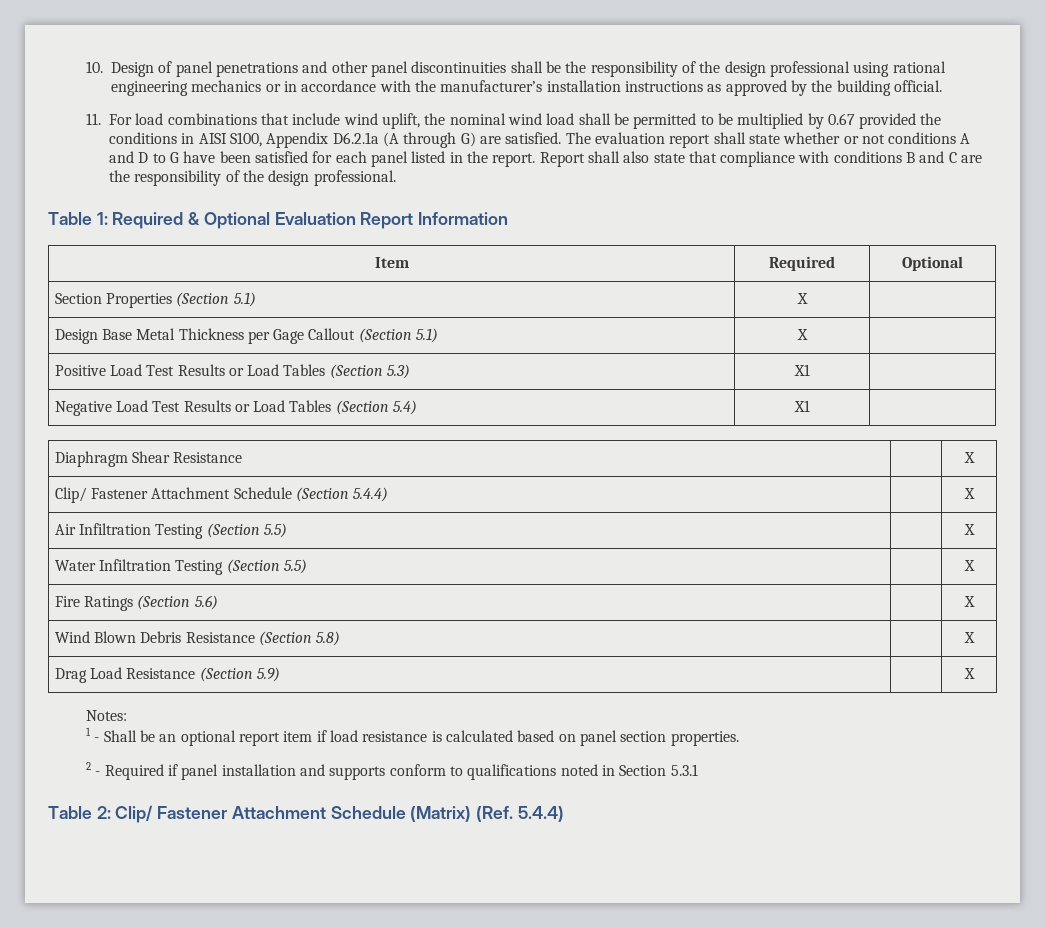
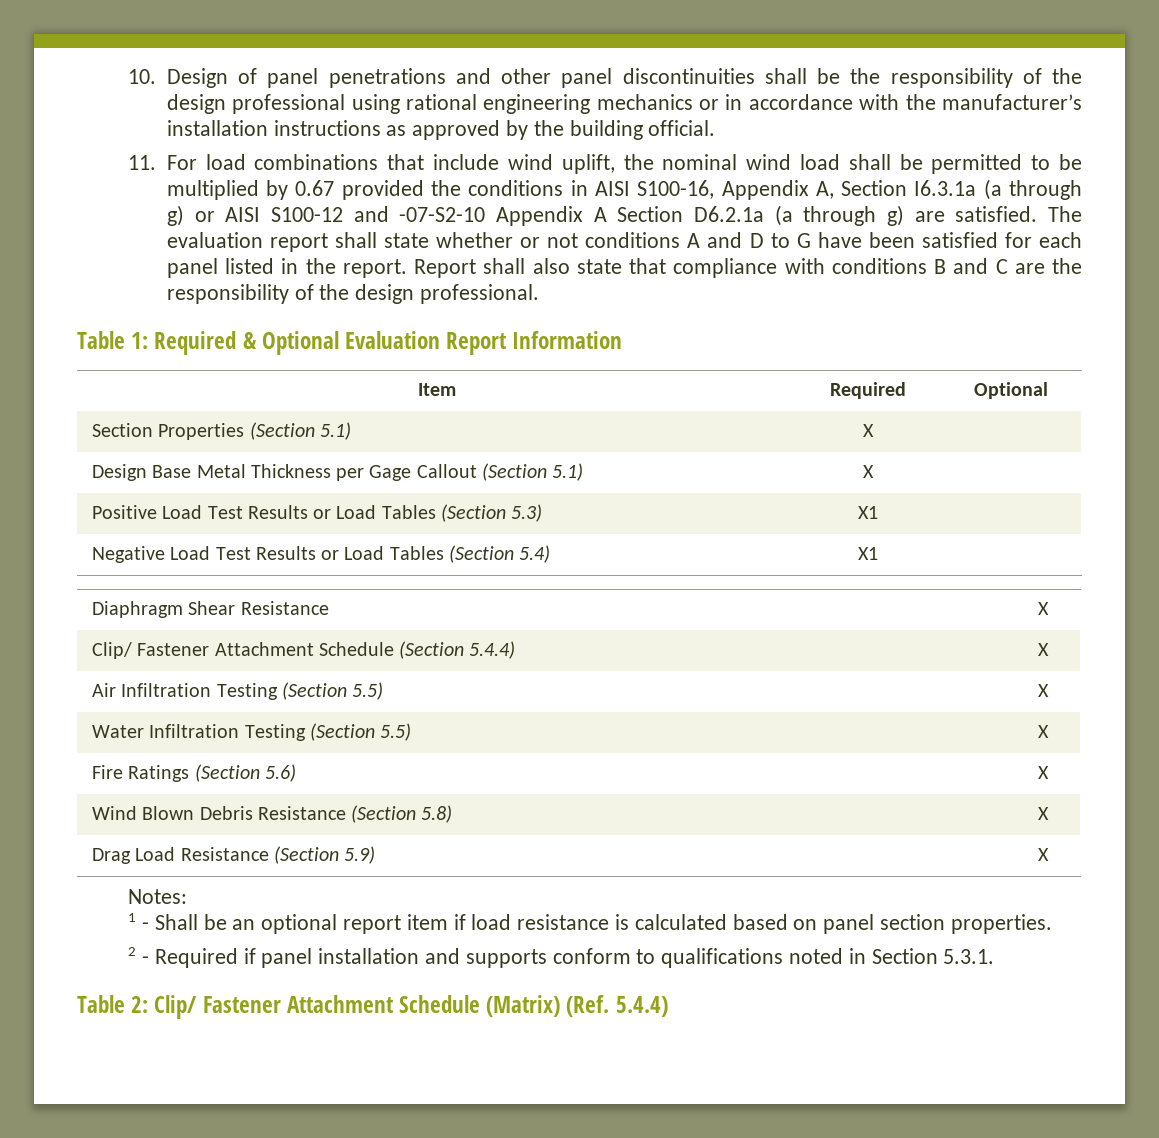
- 11. For load combinations that include wind uplift, the nominal wind load shall be permitted to be multiplied by 0.67 provided the conditions in AISI S100, Appendix D6.2.1a (A through G) are satisfied.
+ 11. For load combinations that include wind uplift, the nominal wind load shall be permitted to be multiplied by 0.67 provided the conditions in AISI S100-16, Appendix A, Section I6.3.1a (a through g) or AISI S100-12 and -07-S2-10 Appendix A Section D6.2.1a (a through g) are satisfied.
- 2 - Required if panel installation and supports conform to qualifications noted in Section 5.3.1
+ 2 - Required if panel installation and supports conform to qualifications noted in Section 5.3.1.

